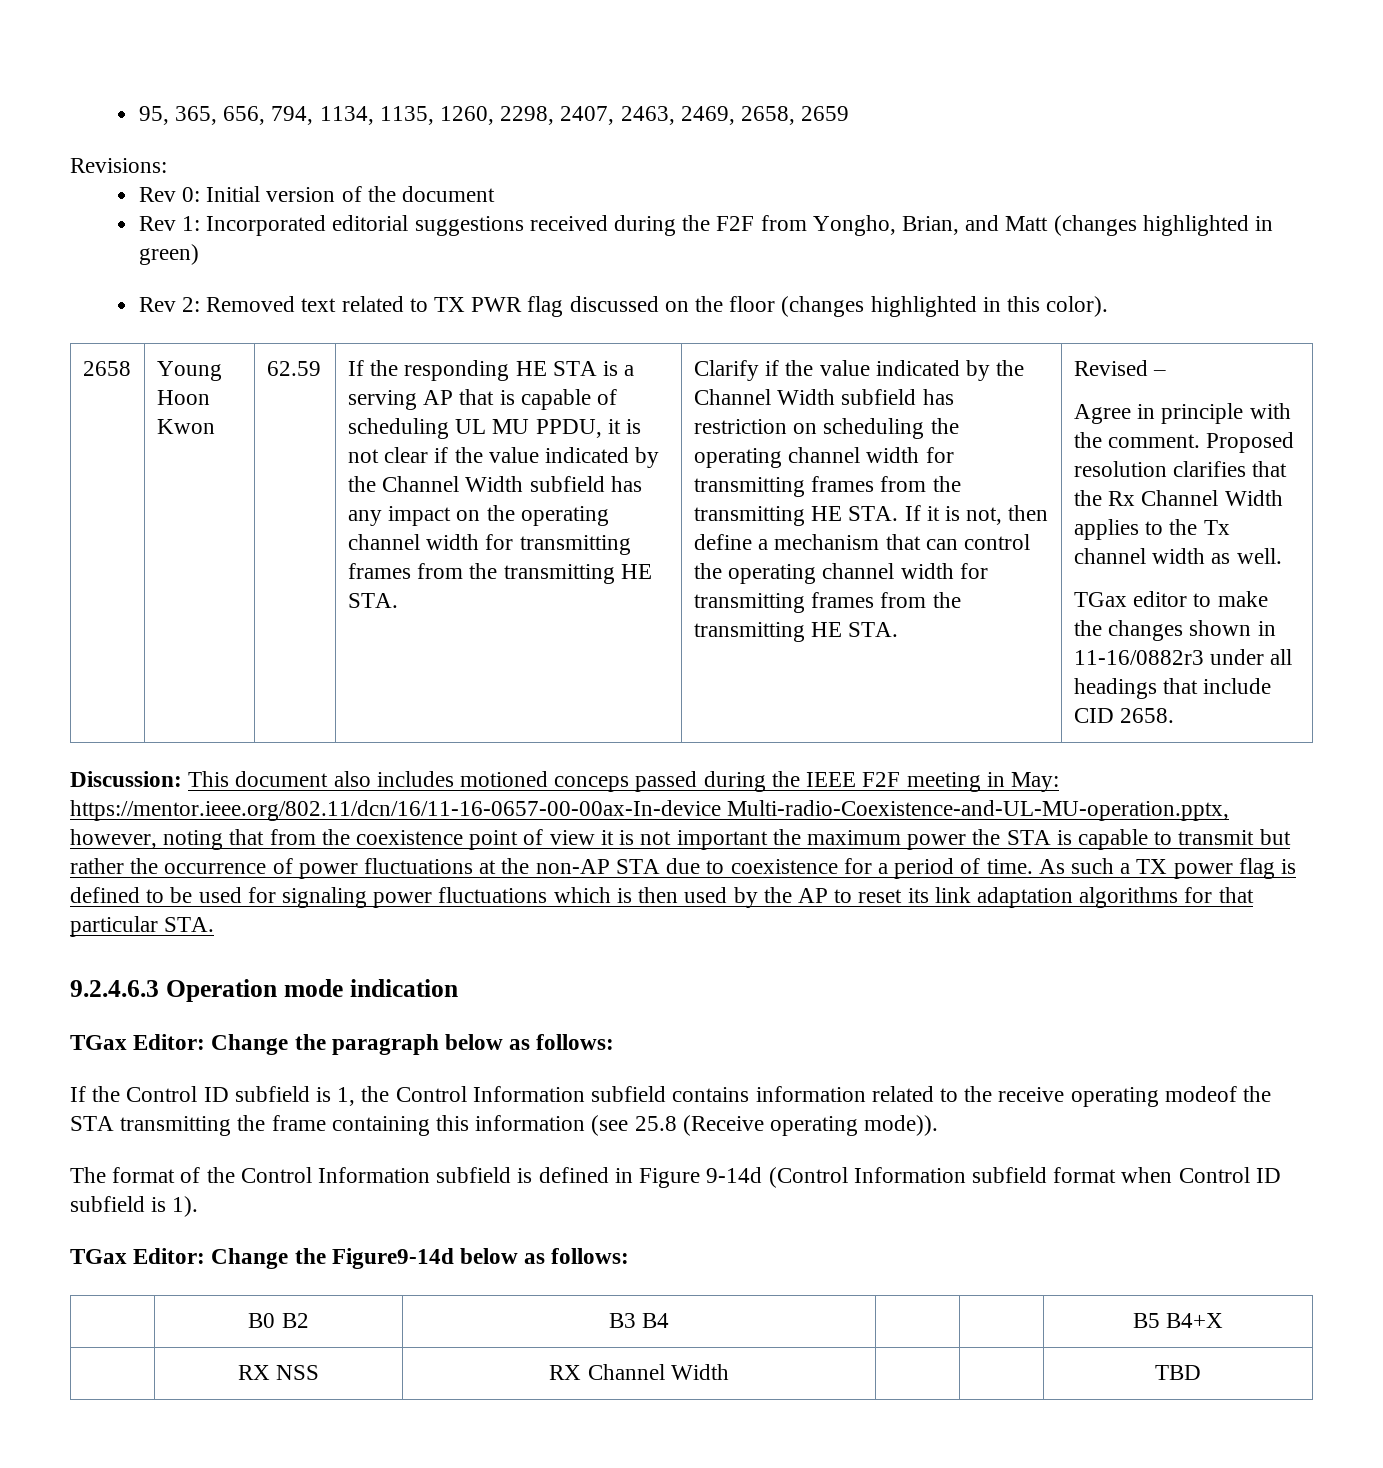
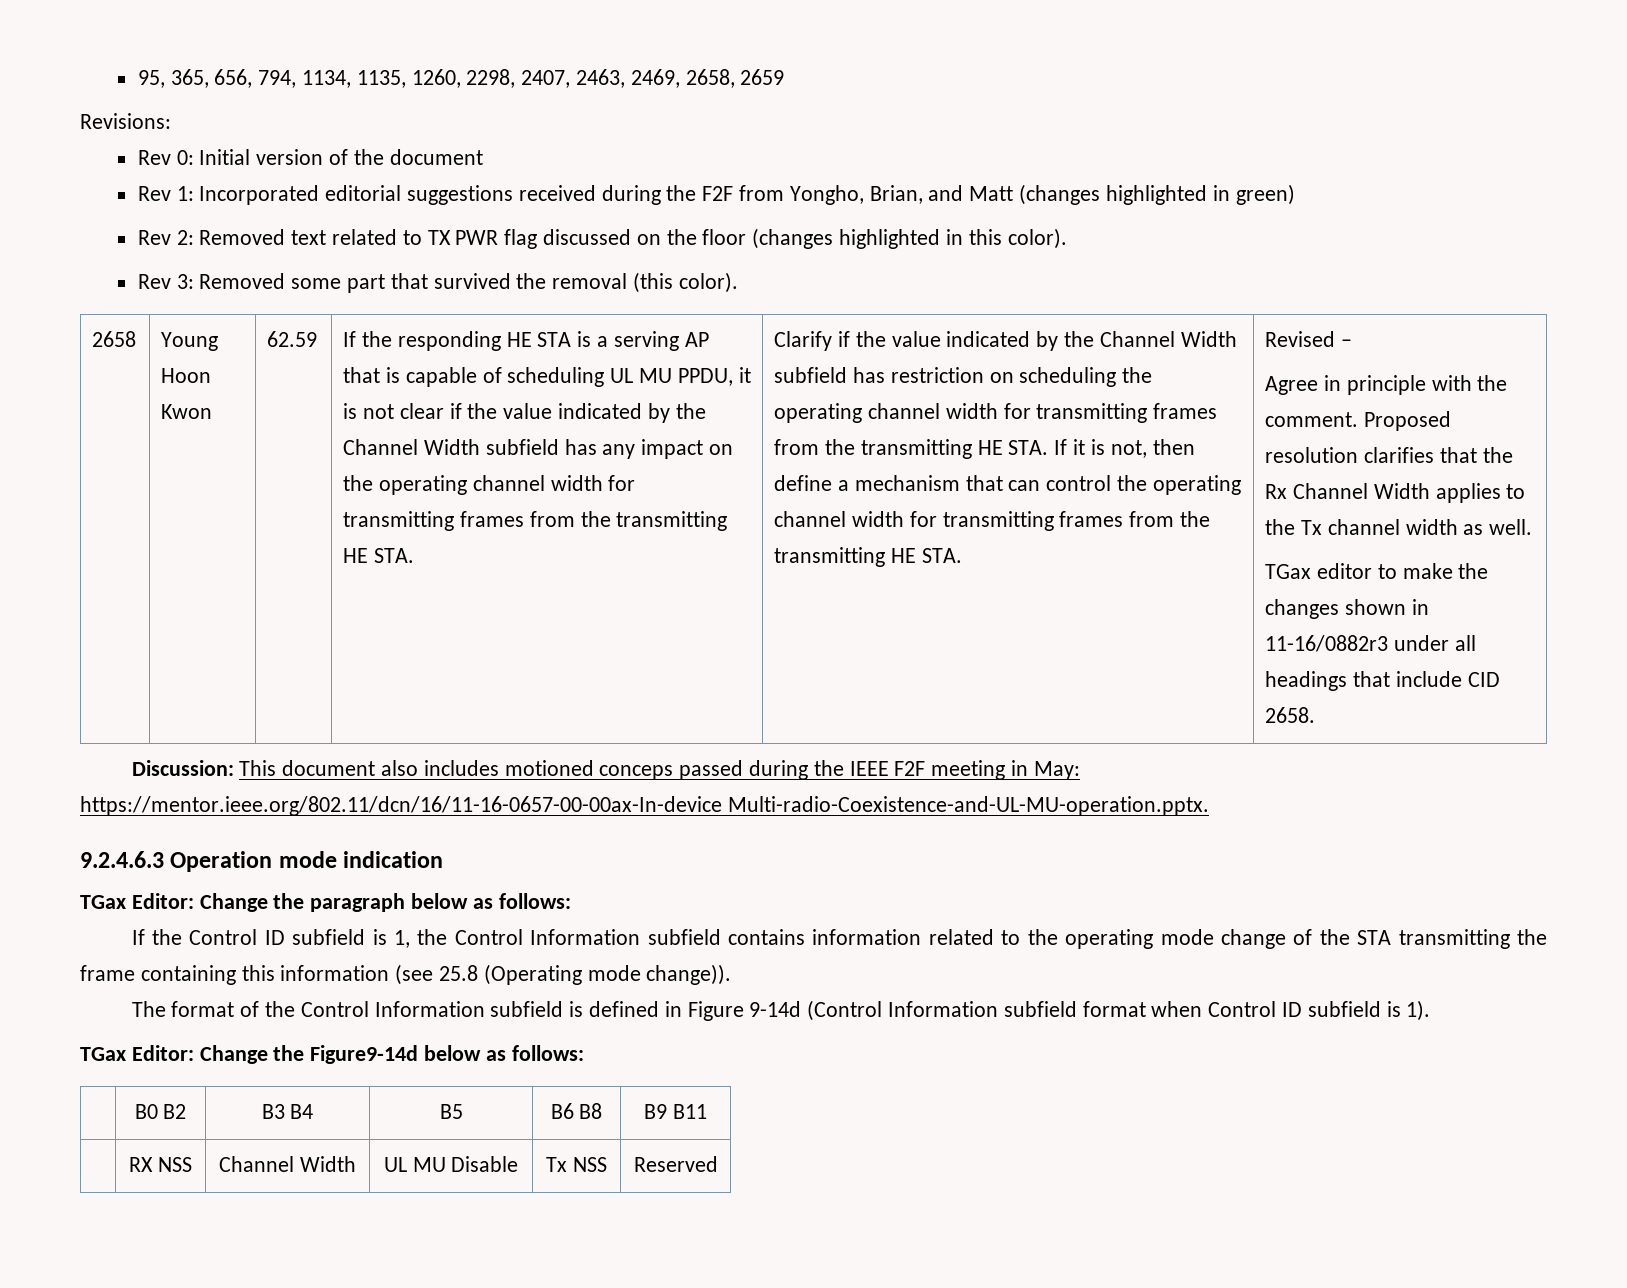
+ Rev 3: Removed some part that survived the removal (this color).
- Discussion: This document also includes motioned conceps passed during the IEEE F2F meeting in May: https://mentor.ieee.org/802.11/dcn/16/11-16-0657-00-00ax-In-device Multi-radio-Coexistence-and-UL-MU-operation.pptx, however, noting that from the coexistence point of view it is not important the maximum power the STA is capable to transmit but rather the occurrence of power fluctuations at the non-AP STA due to coexistence for a period of time. As such a TX power flag is defined to be used for signaling power fluctuations which is then used by the AP to reset its link adaptation algorithms for that particular STA.
+ Discussion: This document also includes motioned conceps passed during the IEEE F2F meeting in May: https://mentor.ieee.org/802.11/dcn/16/11-16-0657-00-00ax-In-device Multi-radio-Coexistence-and-UL-MU-operation.pptx.
- If the Control ID subfield is 1, the Control Information subfield contains information related to the receive operating modeof the STA transmitting the frame containing this information (see 25.8 (Receive operating mode)).
+ If the Control ID subfield is 1, the Control Information subfield contains information related to the operating mode change of the STA transmitting the frame containing this information (see 25.8 (Operating mode change)).
- | B0 B2 | B3 B4 | | | B5 B4+X
+ | B0 B2 | B3 B4 | B5 | B6 B8 | B9 B11
- | RX NSS | RX Channel Width | | | TBD
+ | RX NSS | Channel Width | UL MU Disable | Tx NSS | Reserved

